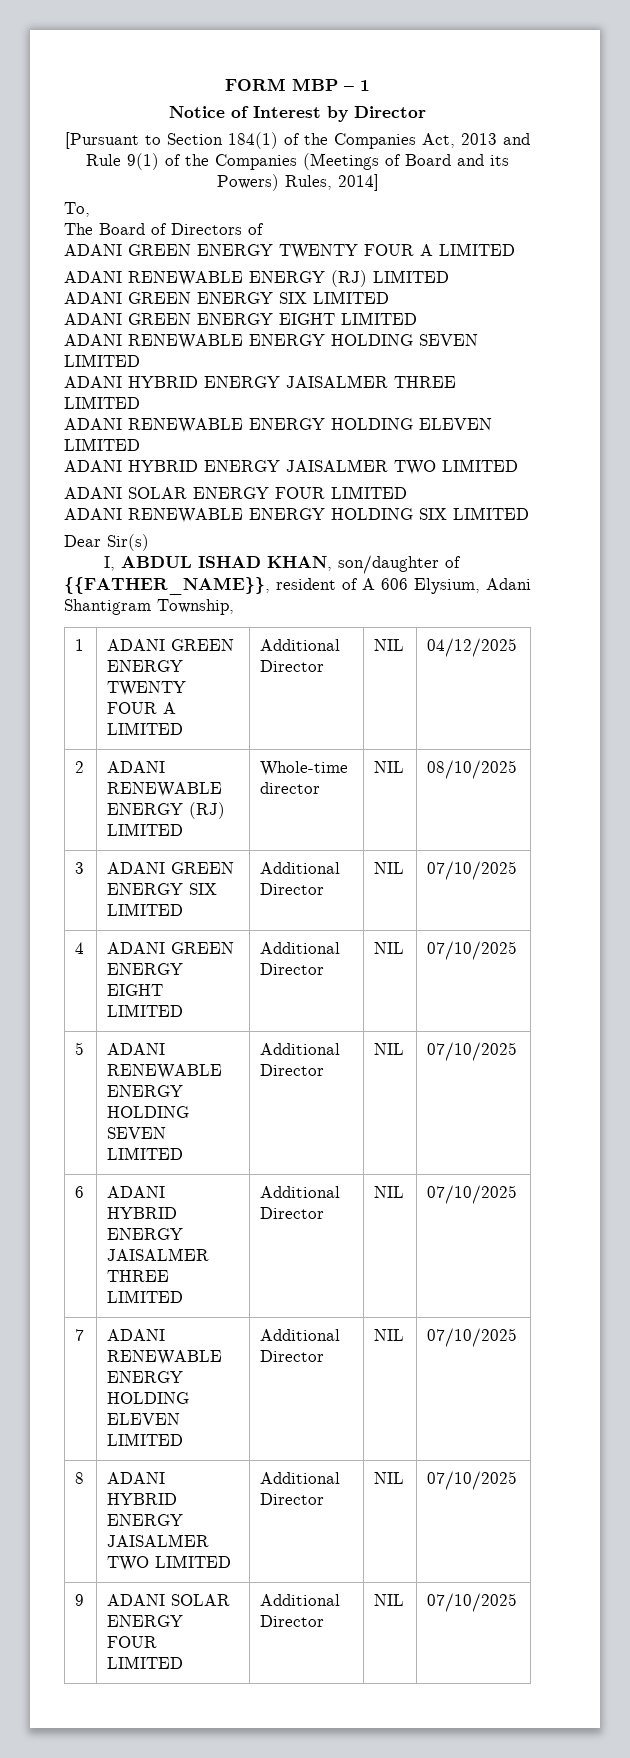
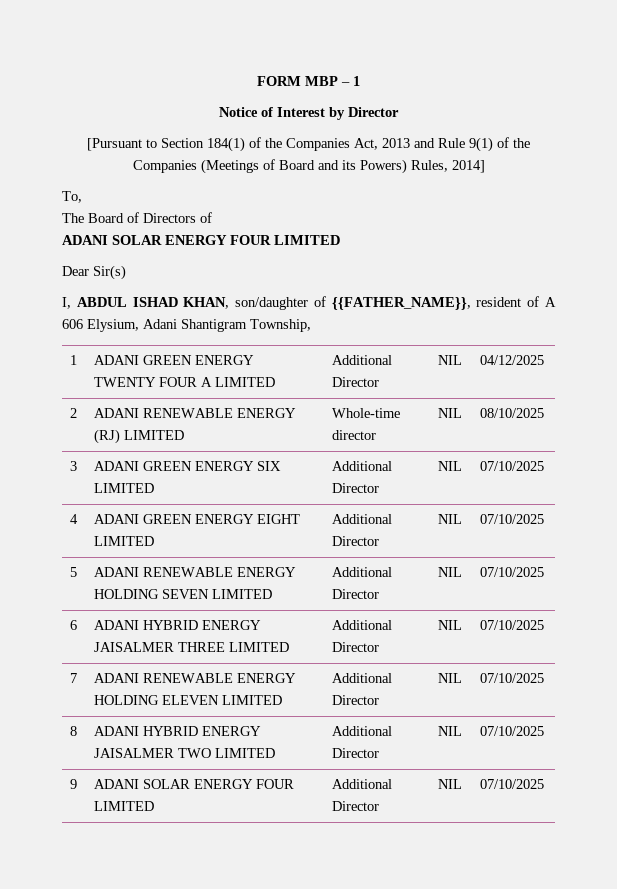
  The Board of Directors of
- ADANI GREEN ENERGY TWENTY FOUR A LIMITED
- ADANI RENEWABLE ENERGY (RJ) LIMITED
- ADANI GREEN ENERGY SIX LIMITED
- ADANI GREEN ENERGY EIGHT LIMITED
- ADANI RENEWABLE ENERGY HOLDING SEVEN LIMITED
- ADANI HYBRID ENERGY JAISALMER THREE LIMITED
- ADANI RENEWABLE ENERGY HOLDING ELEVEN LIMITED
- ADANI HYBRID ENERGY JAISALMER TWO LIMITED
  ADANI SOLAR ENERGY FOUR LIMITED
- ADANI RENEWABLE ENERGY HOLDING SIX LIMITED

